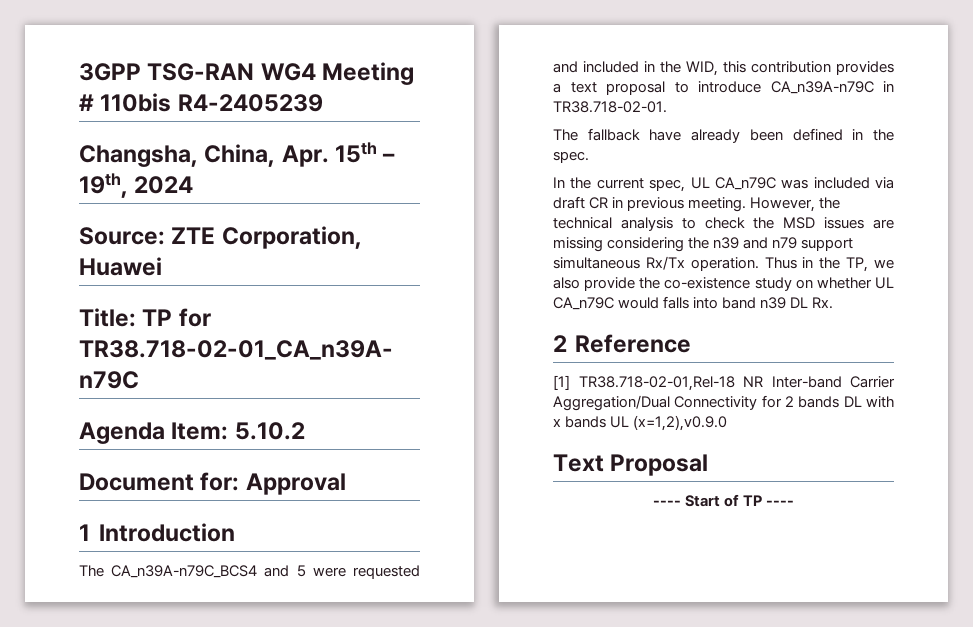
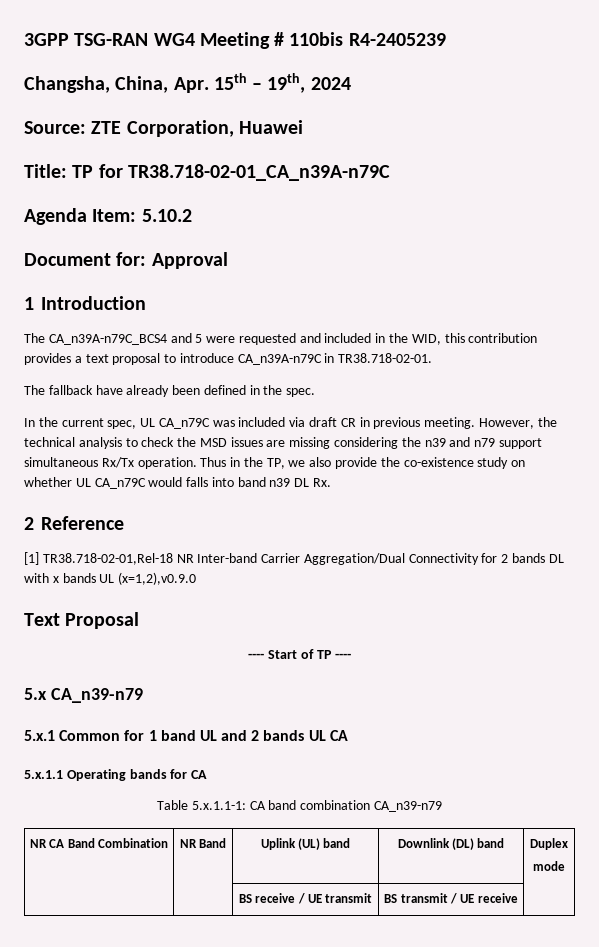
+ 5.x CA_n39-n79
+ 5.x.1 Common for 1 band UL and 2 bands UL CA
+ 5.x.1.1 Operating bands for CA
+ Table 5.x.1.1-1: CA band combination CA_n39-n79
+ NR CA Band Combination | NR Band | Uplink (UL) band | Downlink (DL) band | Duplex
+ mode
+ | | BS receive / UE transmit | BS transmit / UE receive |

